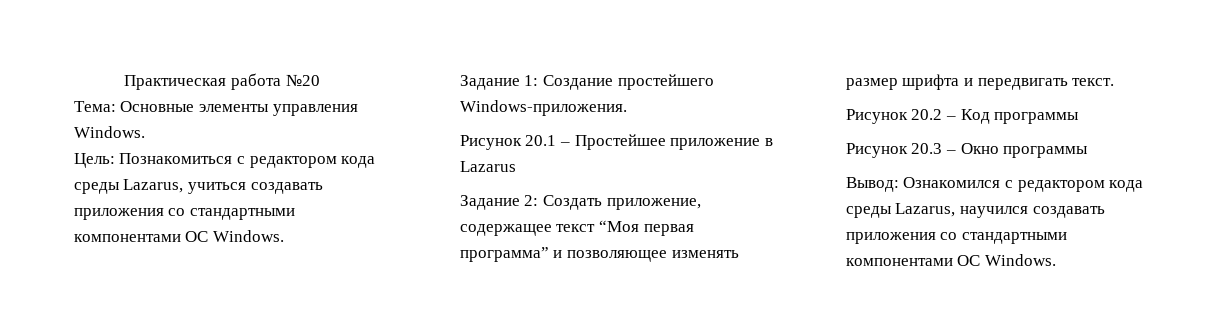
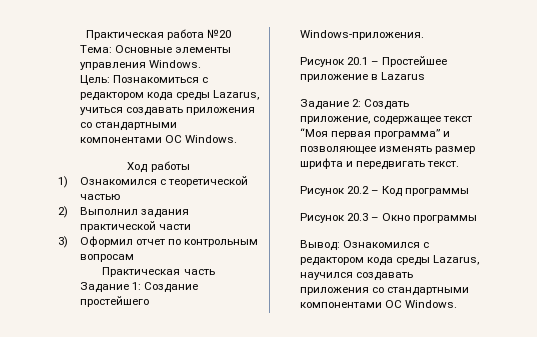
+ Ход работы
+ 1) Ознакомился с теоретической частью
+ 2) Выполнил задания практической части
+ 3) Оформил отчет по контрольным вопросам
+ Практическая часть

